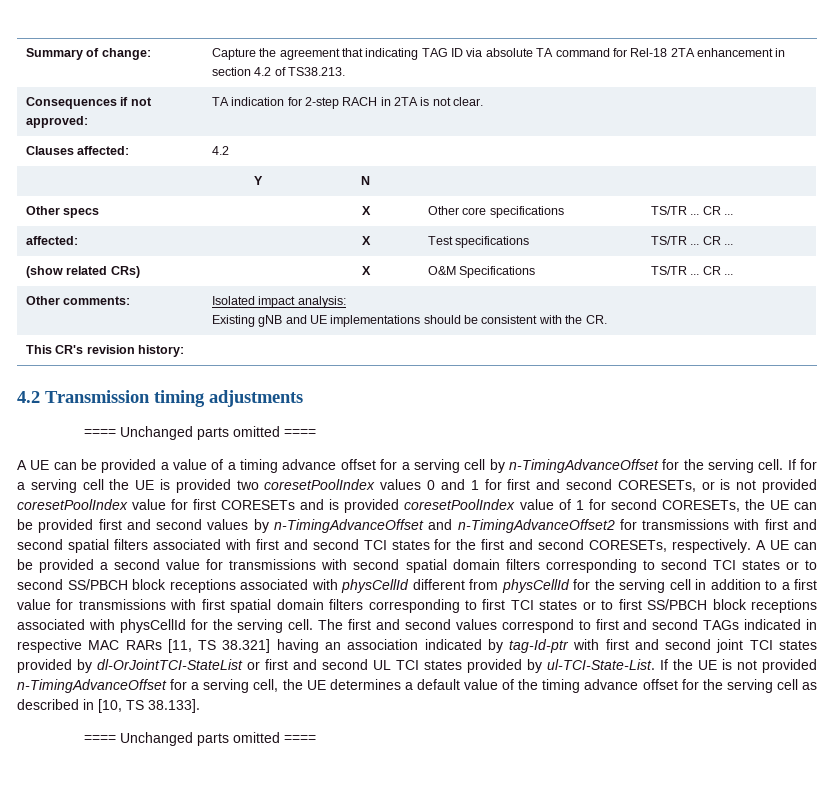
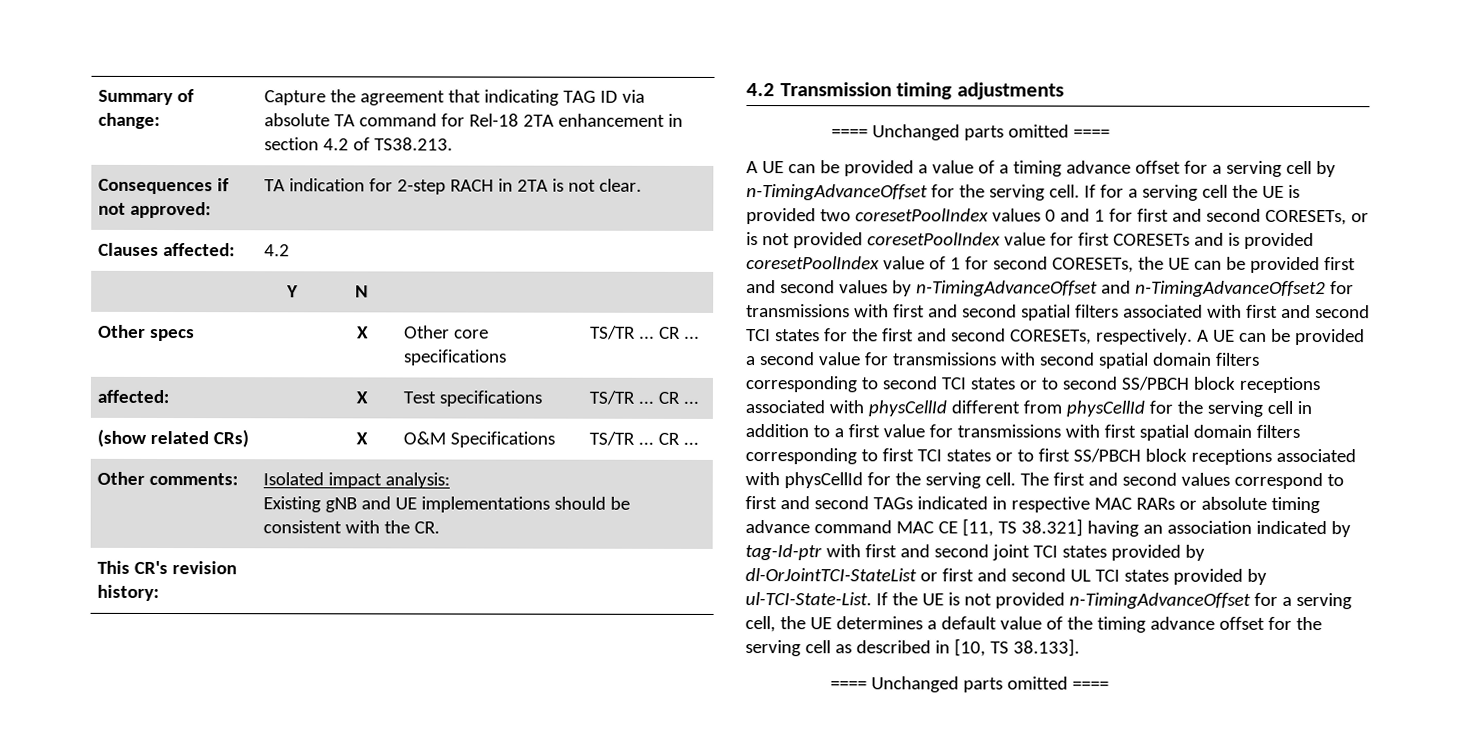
- The first and second values correspond to first and second TAGs indicated in respective MAC RARs [11, TS 38.321] having an association indicated by tag-Id-ptr with first and second joint TCI states provided by dl-OrJointTCI-StateList or first and second UL TCI states provided by ul-TCI-State-List.
+ The first and second values correspond to first and second TAGs indicated in respective MAC RARs or absolute timing advance command MAC CE [11, TS 38.321] having an association indicated by tag-Id-ptr with first and second joint TCI states provided by dl-OrJointTCI-StateList or first and second UL TCI states provided by ul-TCI-State-List.

